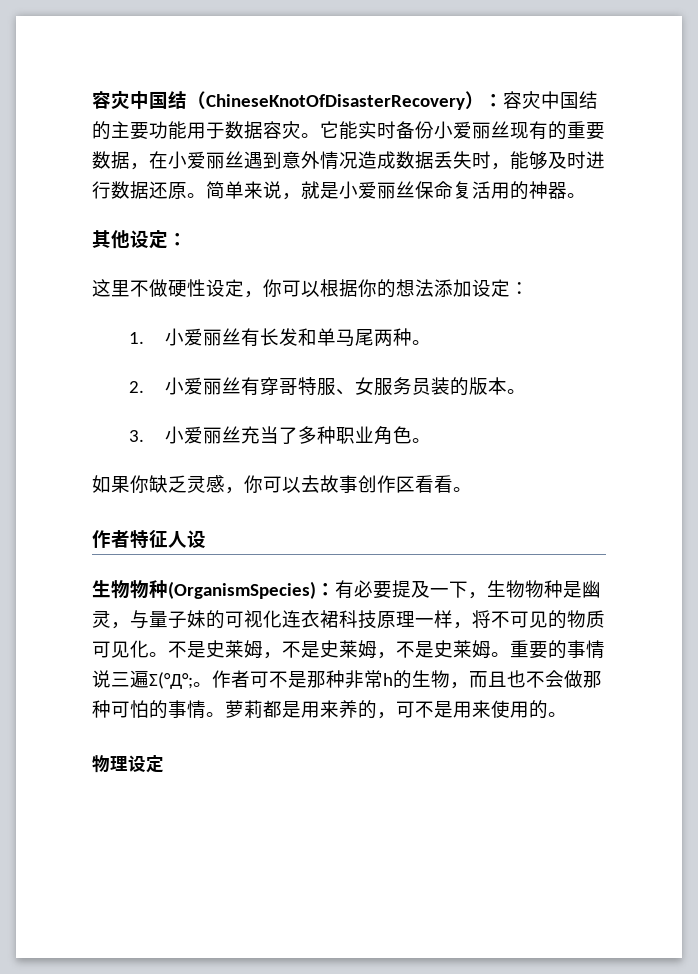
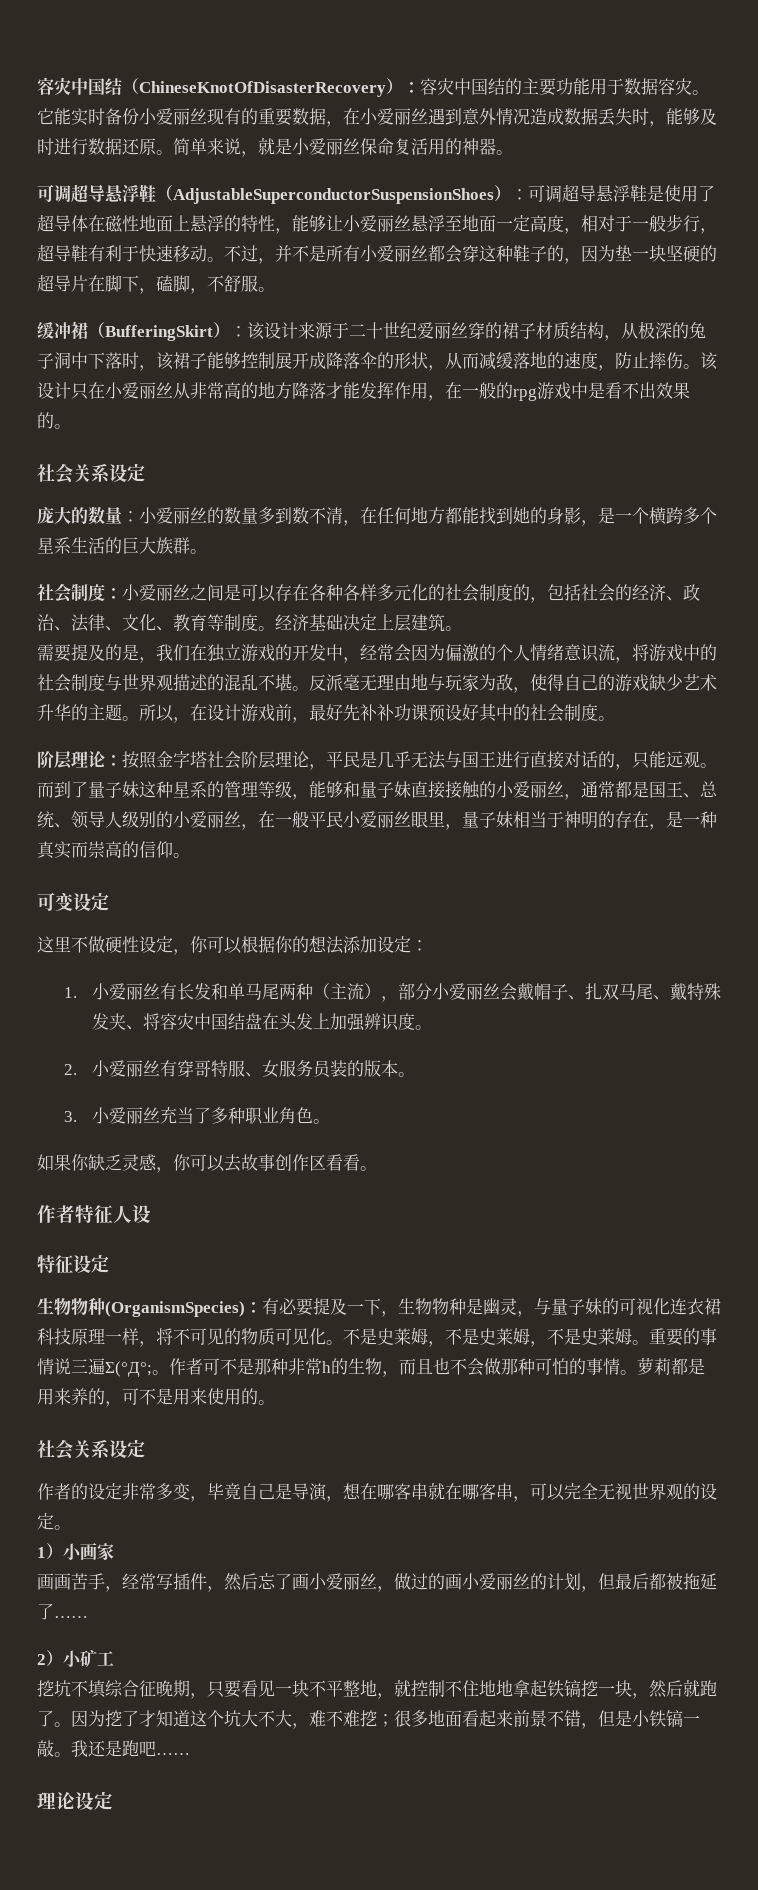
- 其他设定：
+ 可调超导悬浮鞋（AdjustableSuperconductorSuspensionShoes）：可调超导悬浮鞋是使用了超导体在磁性地面上悬浮的特性，能够让小爱丽丝悬浮至地面一定高度，相对于一般步行，超导鞋有利于快速移动。不过，并不是所有小爱丽丝都会穿这种鞋子的，因为垫一块坚硬的超导片在脚下，磕脚，不舒服。
+ 缓冲裙（BufferingSkirt）：该设计来源于二十世纪爱丽丝穿的裙子材质结构，从极深的兔子洞中下落时，该裙子能够控制展开成降落伞的形状，从而减缓落地的速度，防止摔伤。该设计只在小爱丽丝从非常高的地方降落才能发挥作用，在一般的rpg游戏中是看不出效果的。
+ 社会关系设定
+ 庞大的数量：小爱丽丝的数量多到数不清，在任何地方都能找到她的身影，是一个横跨多个星系生活的巨大族群。
+ 社会制度：小爱丽丝之间是可以存在各种各样多元化的社会制度的，包括社会的经济、政治、法律、文化、教育等制度。经济基础决定上层建筑。
+ 需要提及的是，我们在独立游戏的开发中，经常会因为偏激的个人情绪意识流，将游戏中的社会制度与世界观描述的混乱不堪。反派毫无理由地与玩家为敌，使得自己的游戏缺少艺术升华的主题。所以，在设计游戏前，最好先补补功课预设好其中的社会制度。
+ 阶层理论：按照金字塔社会阶层理论，平民是几乎无法与国王进行直接对话的，只能远观。而到了量子妹这种星系的管理等级，能够和量子妹直接接触的小爱丽丝，通常都是国王、总统、领导人级别的小爱丽丝，在一般平民小爱丽丝眼里，量子妹相当于神明的存在，是一种真实而崇高的信仰。
+ 可变设定
- 1.小爱丽丝有长发和单马尾两种。
+ 1.小爱丽丝有长发和单马尾两种（主流），部分小爱丽丝会戴帽子、扎双马尾、戴特殊发夹、将容灾中国结盘在头发上加强辨识度。
+ 特征设定
  萝莉都是用来养的，可不是用来使用的。
- 物理设定
+ 社会关系设定
+ 作者的设定非常多变，毕竟自己是导演，想在哪客串就在哪客串，可以完全无视世界观的设定。
+ 1）小画家
+ 画画苦手，经常写插件，然后忘了画小爱丽丝，做过的画小爱丽丝的计划，但最后都被拖延了……
+ 2）小矿工
+ 挖坑不填综合征晚期，只要看见一块不平整地，就控制不住地地拿起铁镐挖一块，然后就跑了。因为挖了才知道这个坑大不大，难不难挖；很多地面看起来前景不错，但是小铁镐一敲。我还是跑吧……
+ 理论设定

